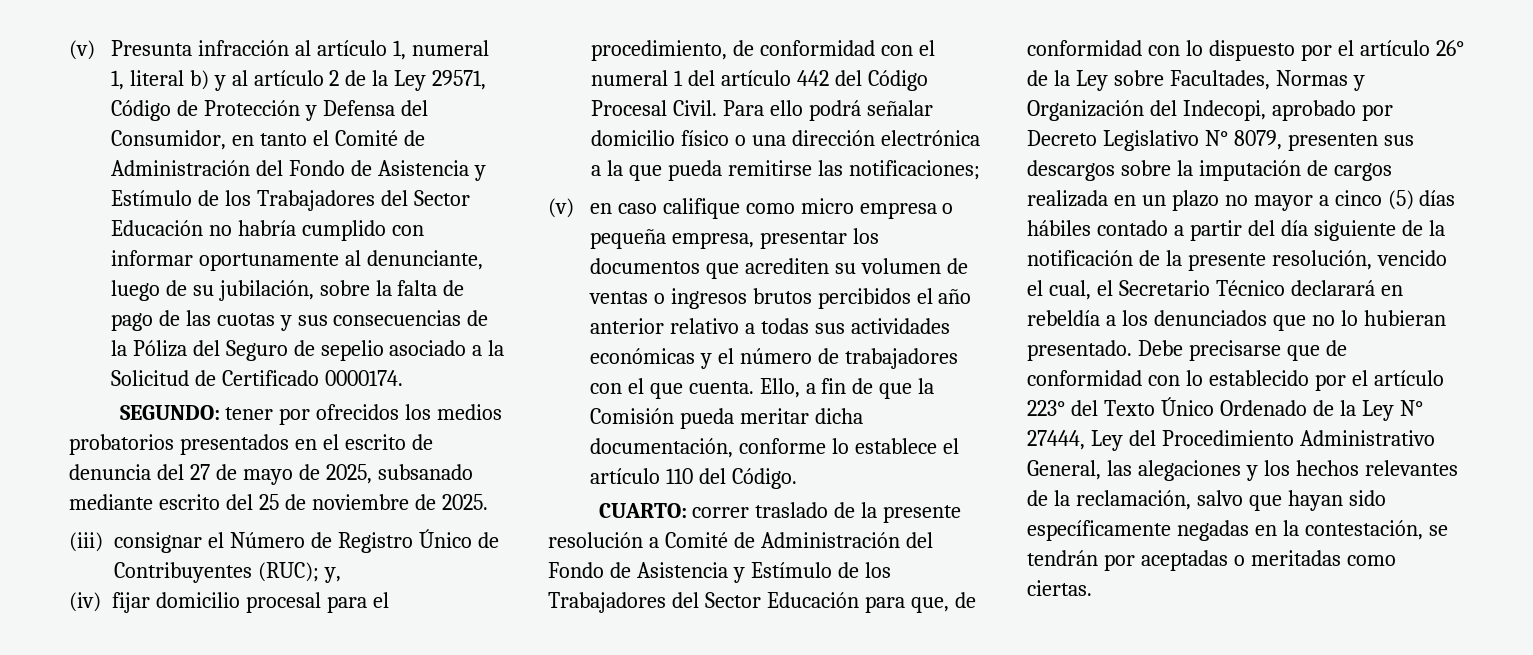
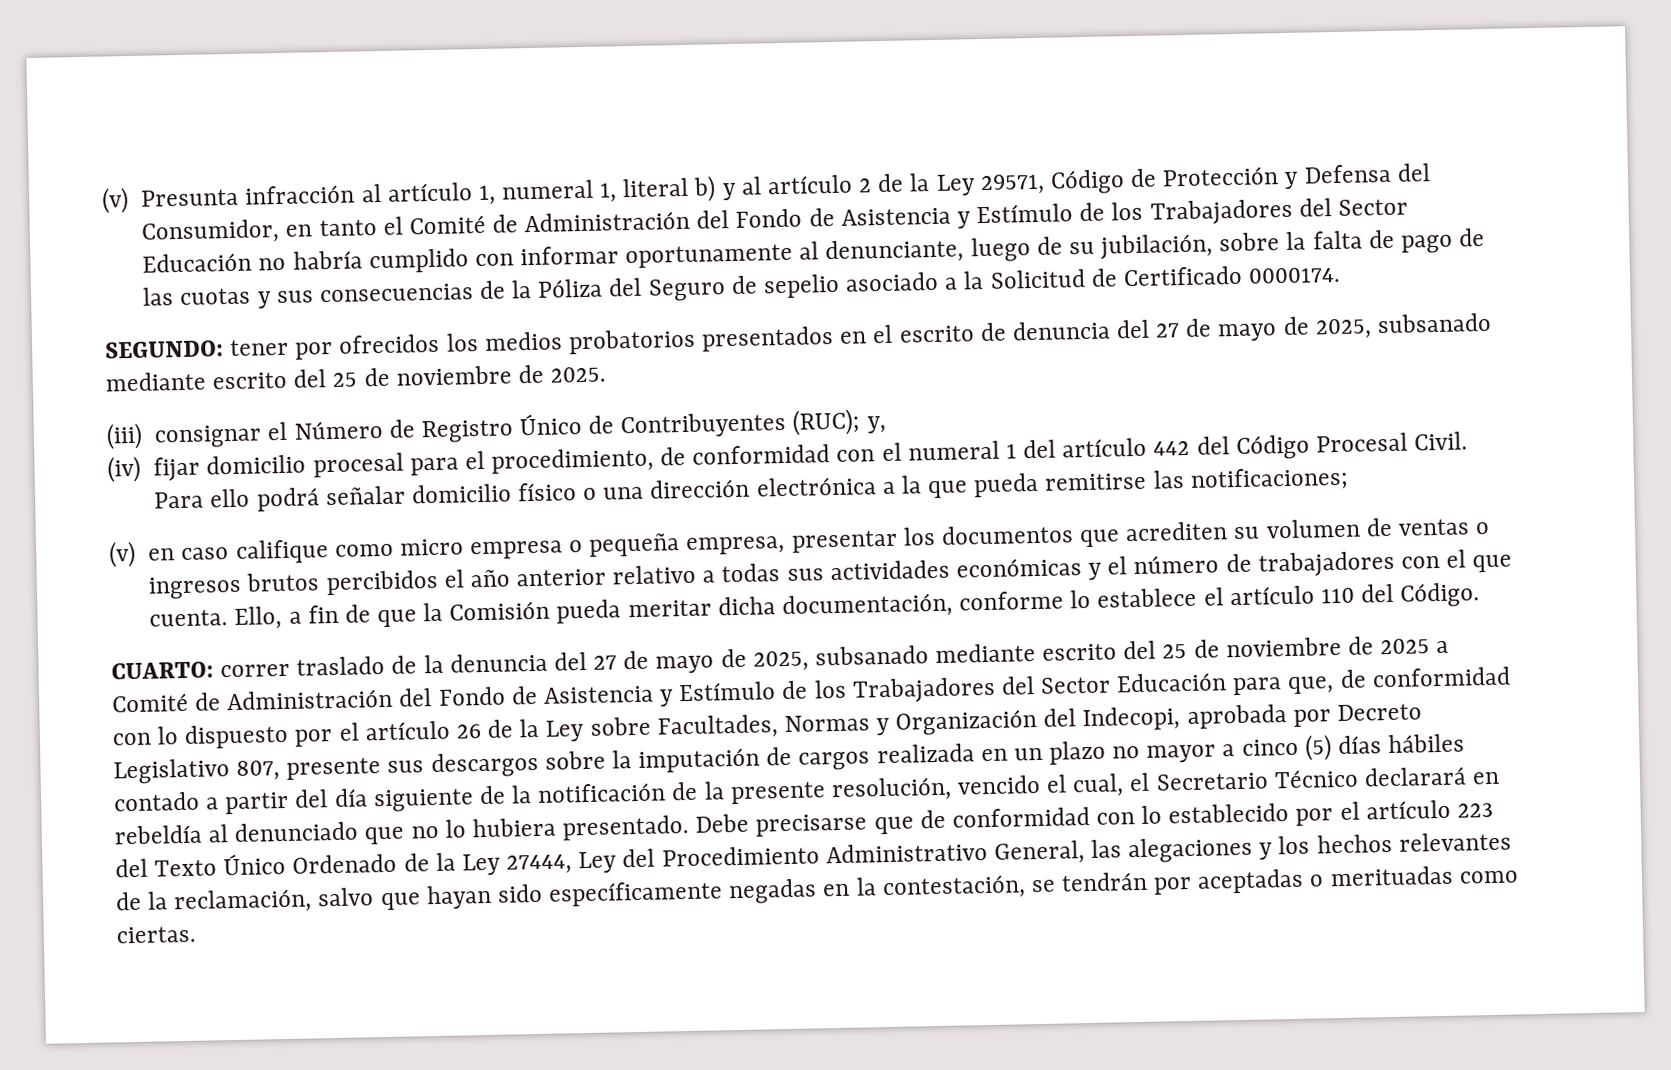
- correr traslado de la presente resolución a Comité de Administración del Fondo de Asistencia y Estímulo de los Trabajadores del Sector Educación para que, de conformidad con lo dispuesto por el artículo 26° de la Ley sobre Facultades, Normas y Organización del Indecopi, aprobado por Decreto Legislativo N° 8079, presenten sus descargos sobre la imputación de cargos realizada en un plazo no mayor a cinco (5) días hábiles contado a partir del día siguiente de la notificación de la presente resolución, vencido el cual, el Secretario Técnico declarará en rebeldía a los denunciados que no lo hubieran presentado.
+ correr traslado de la denuncia del 27 de mayo de 2025, subsanado mediante escrito del 25 de noviembre de 2025 a Comité de Administración del Fondo de Asistencia y Estímulo de los Trabajadores del Sector Educación para que, de conformidad con lo dispuesto por el artículo 26 de la Ley sobre Facultades, Normas y Organización del Indecopi, aprobada por Decreto Legislativo 807, presente sus descargos sobre la imputación de cargos realizada en un plazo no mayor a cinco (5) días hábiles contado a partir del día siguiente de la notificación de la presente resolución, vencido el cual, el Secretario Técnico declarará en rebeldía al denunciado que no lo hubiera presentado.
- Debe precisarse que de conformidad con lo establecido por el artículo 223° del Texto Único Ordenado de la Ley N° 27444, Ley del Procedimiento Administrativo General, las alegaciones y los hechos relevantes de la reclamación, salvo que hayan sido específicamente negadas en la contestación, se tendrán por aceptadas o meritadas como ciertas.
+ Debe precisarse que de conformidad con lo establecido por el artículo 223 del Texto Único Ordenado de la Ley 27444, Ley del Procedimiento Administrativo General, las alegaciones y los hechos relevantes de la reclamación, salvo que hayan sido específicamente negadas en la contestación, se tendrán por aceptadas o merituadas como ciertas.

